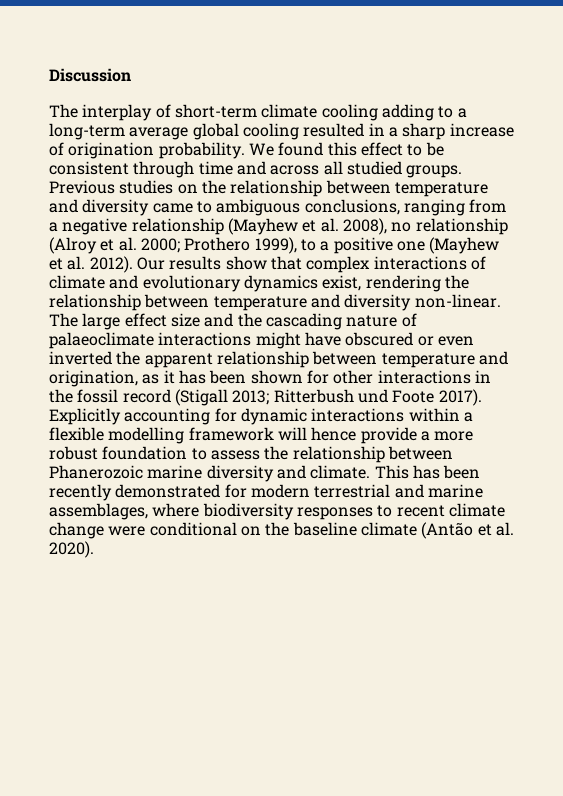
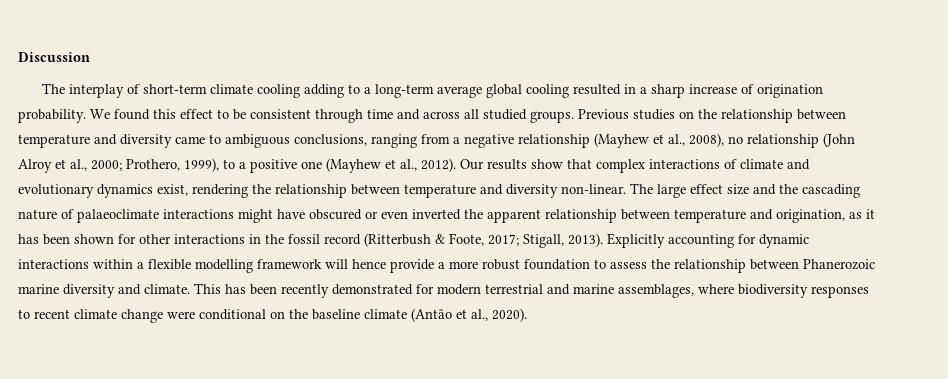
- Previous studies on the relationship between temperature and diversity came to ambiguous conclusions, ranging from a negative relationship (Mayhew et al. 2008), no relationship (Alroy et al. 2000; Prothero 1999), to a positive one (Mayhew et al. 2012).
+ Previous studies on the relationship between temperature and diversity came to ambiguous conclusions, ranging from a negative relationship (Mayhew et al., 2008), no relationship (John Alroy et al., 2000; Prothero, 1999), to a positive one (Mayhew et al., 2012).
- The large effect size and the cascading nature of palaeoclimate interactions might have obscured or even inverted the apparent relationship between temperature and origination, as it has been shown for other interactions in the fossil record (Stigall 2013; Ritterbush und Foote 2017).
+ The large effect size and the cascading nature of palaeoclimate interactions might have obscured or even inverted the apparent relationship between temperature and origination, as it has been shown for other interactions in the fossil record (Ritterbush & Foote, 2017; Stigall, 2013).
- This has been recently demonstrated for modern terrestrial and marine assemblages, where biodiversity responses to recent climate change were conditional on the baseline climate (Antão et al. 2020).
+ This has been recently demonstrated for modern terrestrial and marine assemblages, where biodiversity responses to recent climate change were conditional on the baseline climate (Antão et al., 2020).

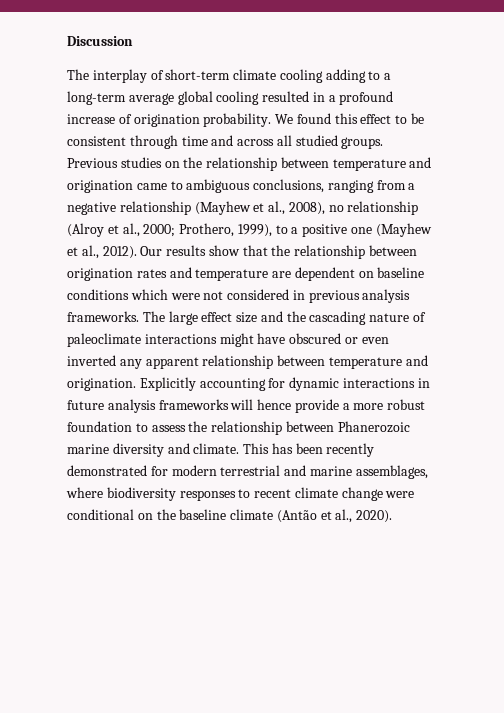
- The interplay of short-term climate cooling adding to a long-term average global cooling resulted in a sharp increase of origination probability.
+ The interplay of short-term climate cooling adding to a long-term average global cooling resulted in a profound increase of origination probability.
- Previous studies on the relationship between temperature and diversity came to ambiguous conclusions, ranging from a negative relationship (Mayhew et al., 2008), no relationship (John Alroy et al., 2000; Prothero, 1999), to a positive one (Mayhew et al., 2012).
+ Previous studies on the relationship between temperature and origination came to ambiguous conclusions, ranging from a negative relationship (Mayhew et al., 2008), no relationship (Alroy et al., 2000; Prothero, 1999), to a positive one (Mayhew et al., 2012).
- Our results show that complex interactions of climate and evolutionary dynamics exist, rendering the relationship between temperature and diversity non-linear.
+ Our results show that the relationship between origination rates and temperature are dependent on baseline conditions which were not considered in previous analysis frameworks.
- The large effect size and the cascading nature of palaeoclimate interactions might have obscured or even inverted the apparent relationship between temperature and origination, as it has been shown for other interactions in the fossil record (Ritterbush & Foote, 2017; Stigall, 2013).
+ The large effect size and the cascading nature of paleoclimate interactions might have obscured or even inverted any apparent relationship between temperature and origination.
- Explicitly accounting for dynamic interactions within a flexible modelling framework will hence provide a more robust foundation to assess the relationship between Phanerozoic marine diversity and climate.
+ Explicitly accounting for dynamic interactions in future analysis frameworks will hence provide a more robust foundation to assess the relationship between Phanerozoic marine diversity and climate.

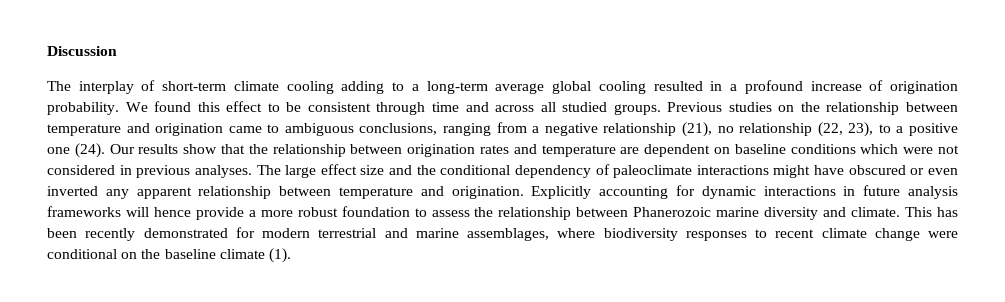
- Previous studies on the relationship between temperature and origination came to ambiguous conclusions, ranging from a negative relationship (Mayhew et al., 2008), no relationship (Alroy et al., 2000; Prothero, 1999), to a positive one (Mayhew et al., 2012).
+ Previous studies on the relationship between temperature and origination came to ambiguous conclusions, ranging from a negative relationship (21), no relationship (22, 23), to a positive one (24).
- Our results show that the relationship between origination rates and temperature are dependent on baseline conditions which were not considered in previous analysis frameworks.
+ Our results show that the relationship between origination rates and temperature are dependent on baseline conditions which were not considered in previous analyses.
- The large effect size and the cascading nature of paleoclimate interactions might have obscured or even inverted any apparent relationship between temperature and origination.
+ The large effect size and the conditional dependency of paleoclimate interactions might have obscured or even inverted any apparent relationship between temperature and origination.
- This has been recently demonstrated for modern terrestrial and marine assemblages, where biodiversity responses to recent climate change were conditional on the baseline climate (Antão et al., 2020).
+ This has been recently demonstrated for modern terrestrial and marine assemblages, where biodiversity responses to recent climate change were conditional on the baseline climate (1).

